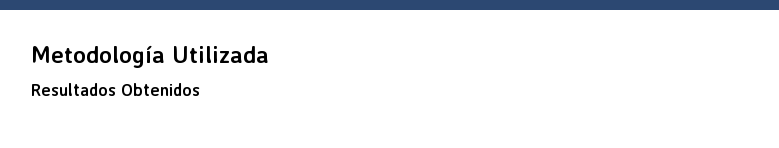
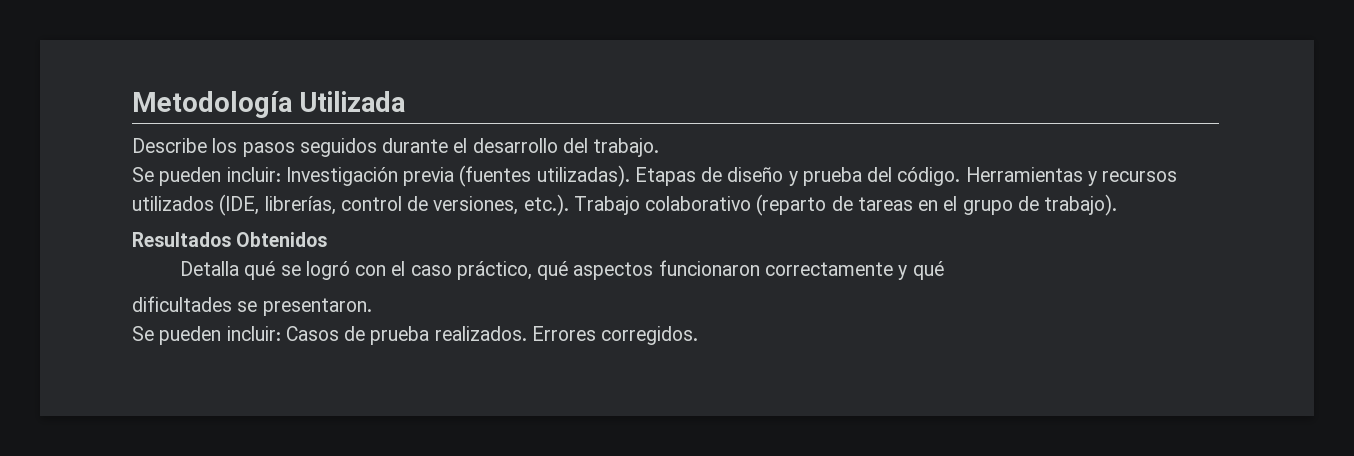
+ Describe los pasos seguidos durante el desarrollo del trabajo.
+ Se pueden incluir: Investigación previa (fuentes utilizadas). Etapas de diseño y prueba del código. Herramientas y recursos utilizados (IDE, librerías, control de versiones, etc.). Trabajo colaborativo (reparto de tareas en el grupo de trabajo).
  Resultados Obtenidos
+ Detalla qué se logró con el caso práctico, qué aspectos funcionaron correctamente y qué
+ dificultades se presentaron.
+ Se pueden incluir: Casos de prueba realizados. Errores corregidos.

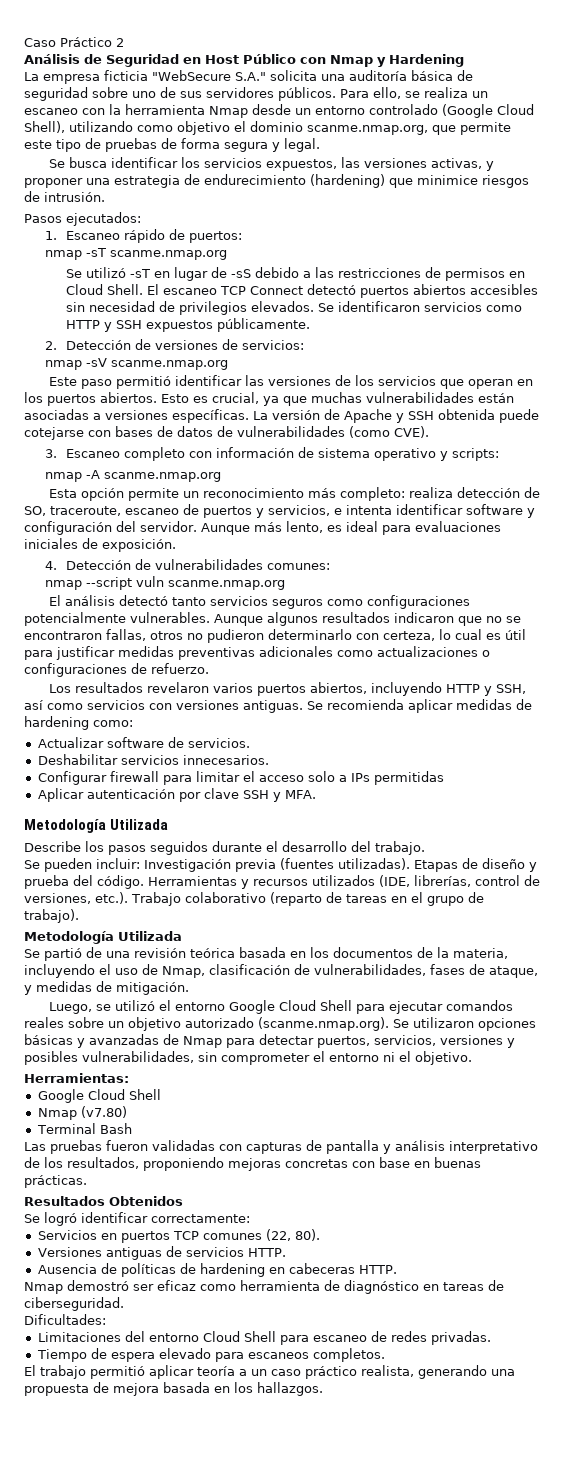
+ Caso Práctico 2
+ Análisis de Seguridad en Host Público con Nmap y Hardening
+ La empresa ficticia "WebSecure S.A." solicita una auditoría básica de seguridad sobre uno de sus servidores públicos. Para ello, se realiza un escaneo con la herramienta Nmap desde un entorno controlado (Google Cloud Shell), utilizando como objetivo el dominio scanme.nmap.org, que permite este tipo de pruebas de forma segura y legal.
+ Se busca identificar los servicios expuestos, las versiones activas, y proponer una estrategia de endurecimiento (hardening) que minimice riesgos de intrusión.
+ Pasos ejecutados:
+ 1. Escaneo rápido de puertos:
+ nmap -sT scanme.nmap.org
+ Se utilizó -sT en lugar de -sS debido a las restricciones de permisos en Cloud Shell. El escaneo TCP Connect detectó puertos abiertos accesibles sin necesidad de privilegios elevados. Se identificaron servicios como HTTP y SSH expuestos públicamente.
+ 2. Detección de versiones de servicios:
+ nmap -sV scanme.nmap.org
+ Este paso permitió identificar las versiones de los servicios que operan en los puertos abiertos. Esto es crucial, ya que muchas vulnerabilidades están asociadas a versiones específicas. La versión de Apache y SSH obtenida puede cotejarse con bases de datos de vulnerabilidades (como CVE).
+ 3. Escaneo completo con información de sistema operativo y scripts:
+ nmap -A scanme.nmap.org
+ Esta opción permite un reconocimiento más completo: realiza detección de SO, traceroute, escaneo de puertos y servicios, e intenta identificar software y configuración del servidor. Aunque más lento, es ideal para evaluaciones iniciales de exposición.
+ 4. Detección de vulnerabilidades comunes:
+ nmap --script vuln scanme.nmap.org
+ El análisis detectó tanto servicios seguros como configuraciones potencialmente vulnerables. Aunque algunos resultados indicaron que no se encontraron fallas, otros no pudieron determinarlo con certeza, lo cual es útil para justificar medidas preventivas adicionales como actualizaciones o configuraciones de refuerzo.
+ Los resultados revelaron varios puertos abiertos, incluyendo HTTP y SSH, así como servicios con versiones antiguas. Se recomienda aplicar medidas de hardening como:
+ Actualizar software de servicios.
+ Deshabilitar servicios innecesarios.
+ Configurar firewall para limitar el acceso solo a IPs permitidas
+ Aplicar autenticación por clave SSH y MFA.
  Herramientas y recursos utilizados (IDE, librerías, control de versiones, etc.). Trabajo colaborativo (reparto de tareas en el grupo de trabajo).
+ Metodología Utilizada
+ Se partió de una revisión teórica basada en los documentos de la materia, incluyendo el uso de Nmap, clasificación de vulnerabilidades, fases de ataque, y medidas de mitigación.
+ Luego, se utilizó el entorno Google Cloud Shell para ejecutar comandos reales sobre un objetivo autorizado (scanme.nmap.org). Se utilizaron opciones básicas y avanzadas de Nmap para detectar puertos, servicios, versiones y posibles vulnerabilidades, sin comprometer el entorno ni el objetivo.
+ Herramientas:
+ Google Cloud Shell
+ Nmap (v7.80)
+ Terminal Bash
+ Las pruebas fueron validadas con capturas de pantalla y análisis interpretativo de los resultados, proponiendo mejoras concretas con base en buenas prácticas.
  Resultados Obtenidos
- Detalla qué se logró con el caso práctico, qué aspectos funcionaron correctamente y qué
- dificultades se presentaron.
- Se pueden incluir: Casos de prueba realizados. Errores corregidos.
+ Se logró identificar correctamente:
+ Servicios en puertos TCP comunes (22, 80).
+ Versiones antiguas de servicios HTTP.
+ Ausencia de políticas de hardening en cabeceras HTTP.
+ Nmap demostró ser eficaz como herramienta de diagnóstico en tareas de ciberseguridad.
+ Dificultades:
+ Limitaciones del entorno Cloud Shell para escaneo de redes privadas.
+ Tiempo de espera elevado para escaneos completos.
+ El trabajo permitió aplicar teoría a un caso práctico realista, generando una propuesta de mejora basada en los hallazgos.

